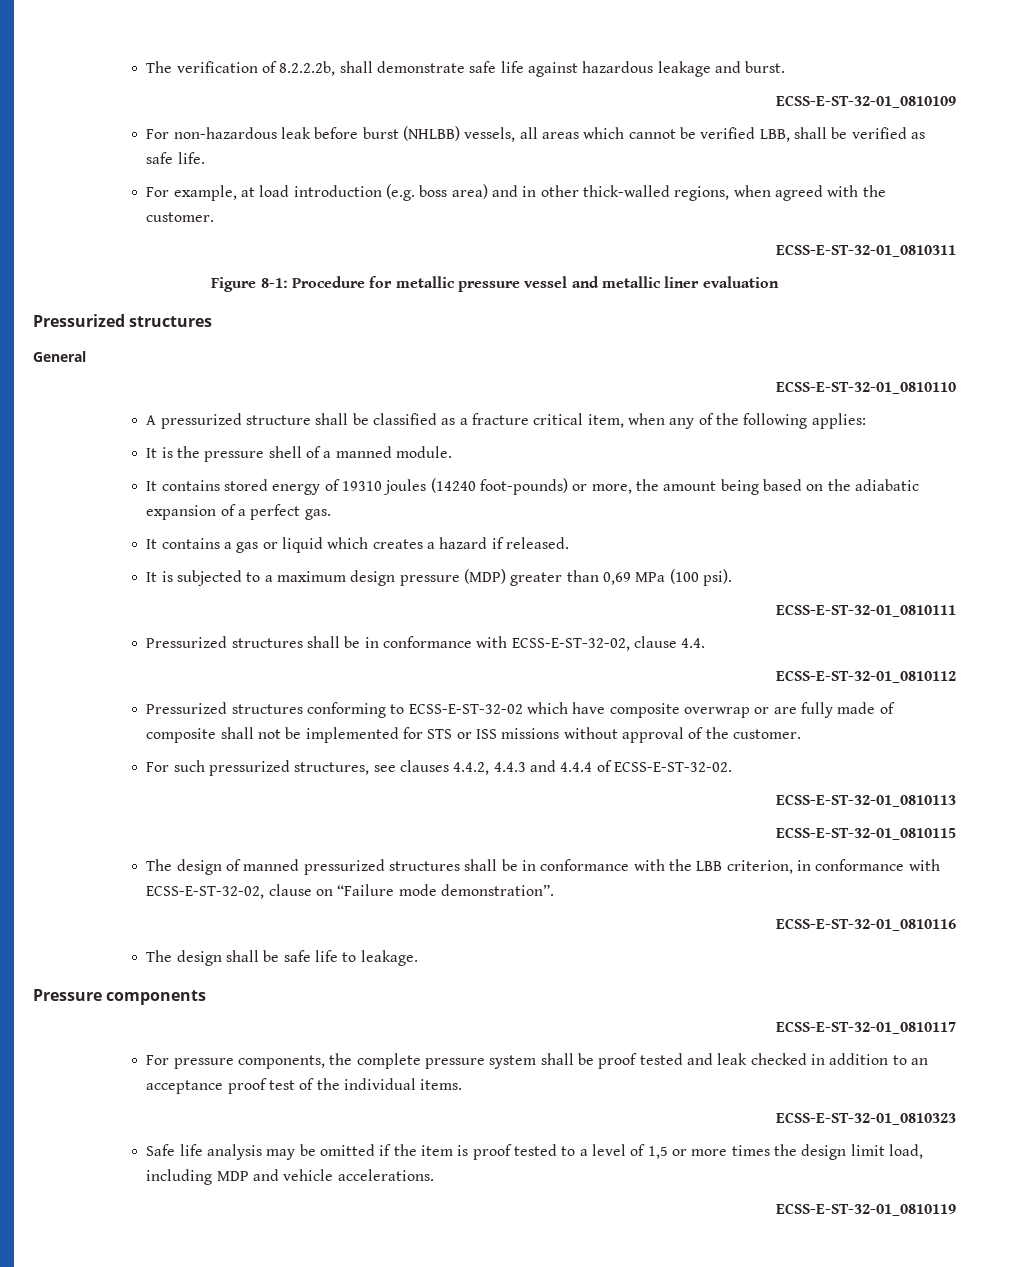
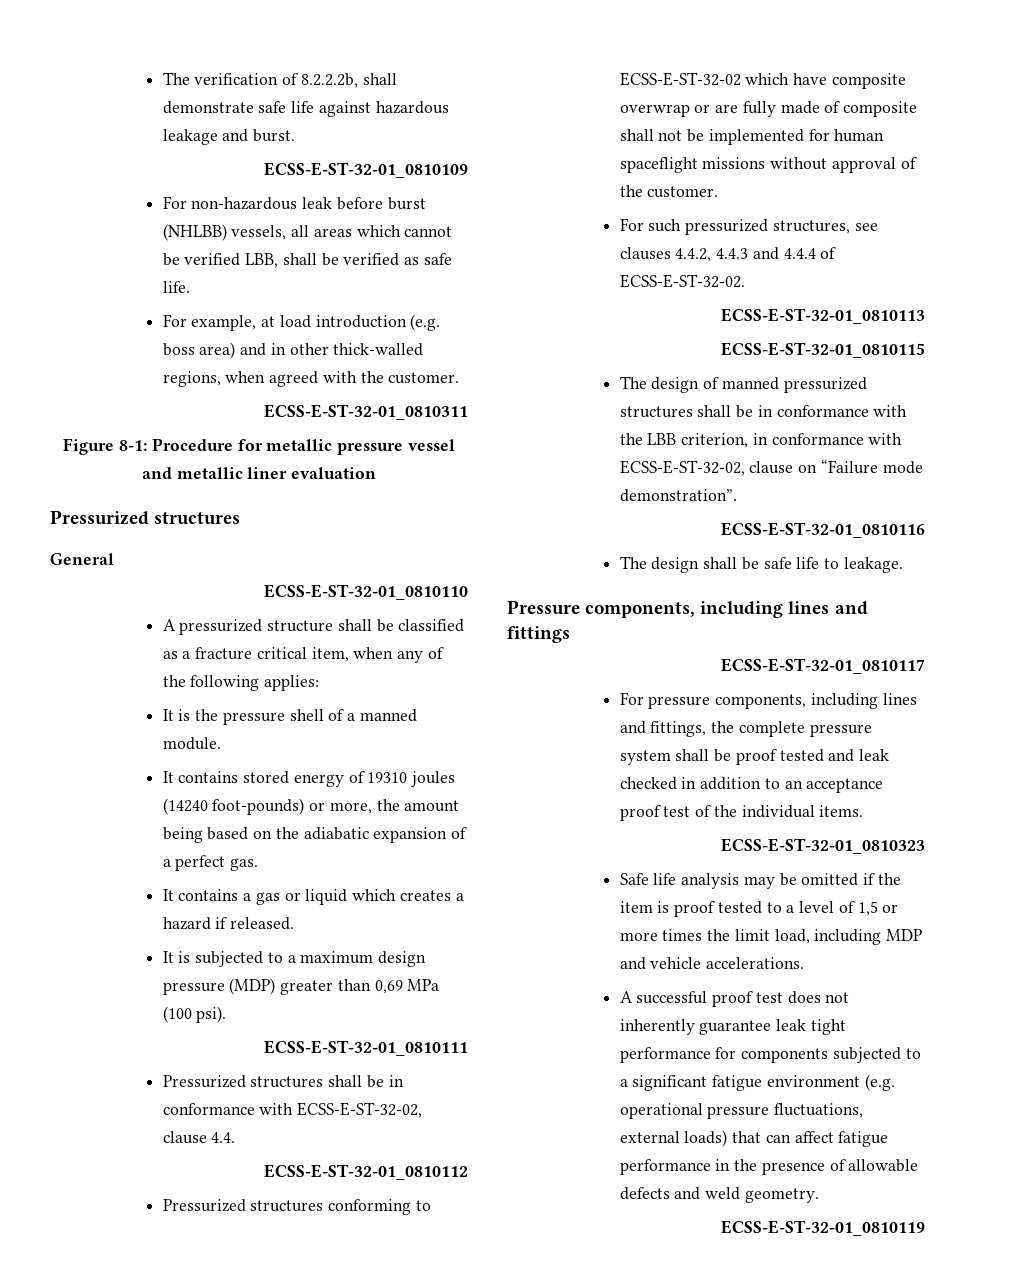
- Pressurized structures conforming to ECSS-E-ST-32-02 which have composite overwrap or are fully made of composite shall not be implemented for STS or ISS missions without approval of the customer.
+ Pressurized structures conforming to ECSS-E-ST-32-02 which have composite overwrap or are fully made of composite shall not be implemented for human spaceflight missions without approval of the customer.
- Pressure components
+ Pressure components, including lines and fittings
- For pressure components, the complete pressure system shall be proof tested and leak checked in addition to an acceptance proof test of the individual items.
+ For pressure components, including lines and fittings, the complete pressure system shall be proof tested and leak checked in addition to an acceptance proof test of the individual items.
- Safe life analysis may be omitted if the item is proof tested to a level of 1,5 or more times the design limit load, including MDP and vehicle accelerations.
+ Safe life analysis may be omitted if the item is proof tested to a level of 1,5 or more times the limit load, including MDP and vehicle accelerations.
+ A successful proof test does not inherently guarantee leak tight performance for components subjected to a significant fatigue environment (e.g. operational pressure fluctuations, external loads) that can affect fatigue performance in the presence of allowable defects and weld geometry.

